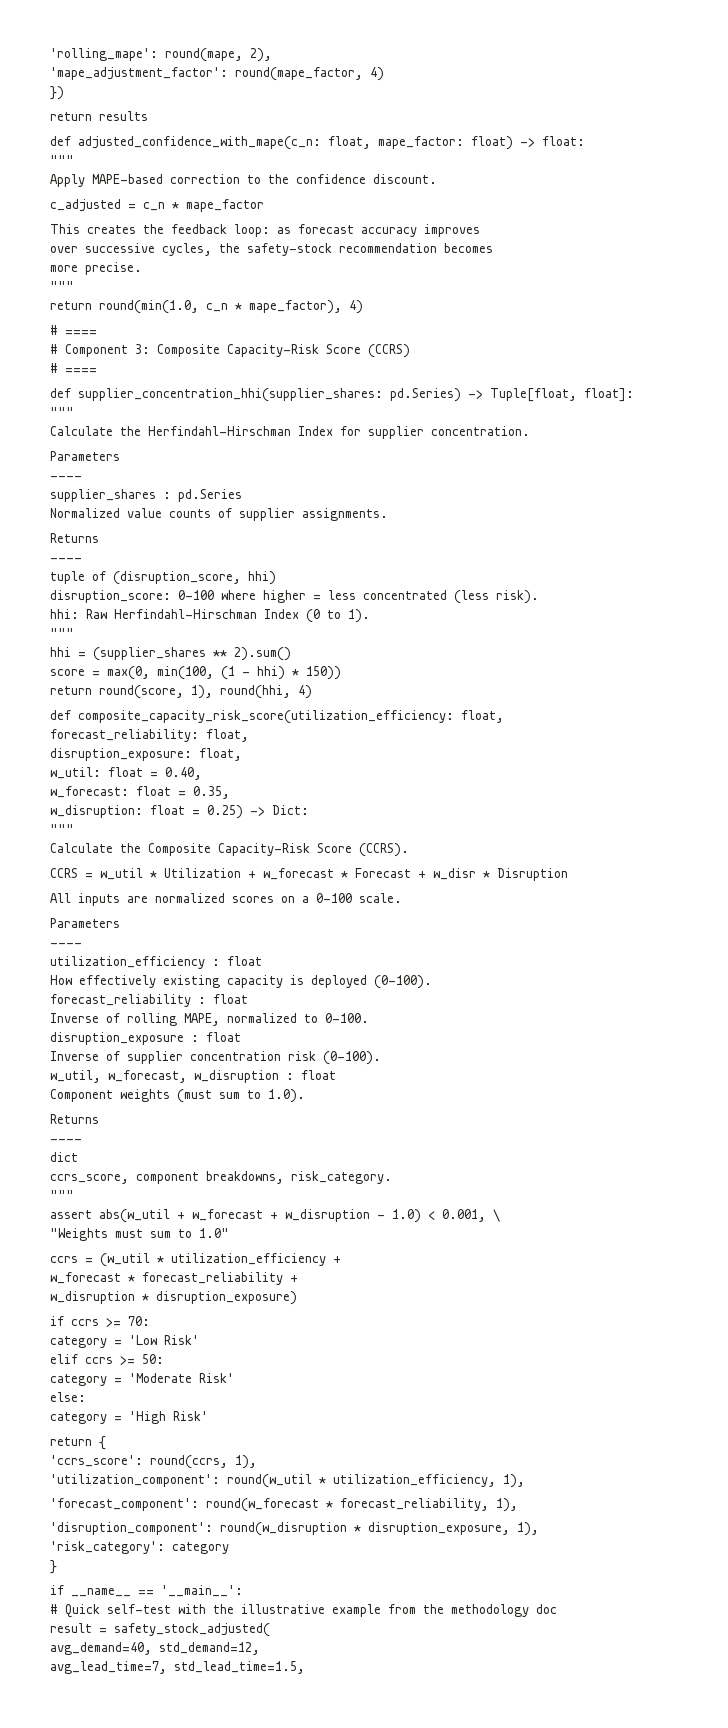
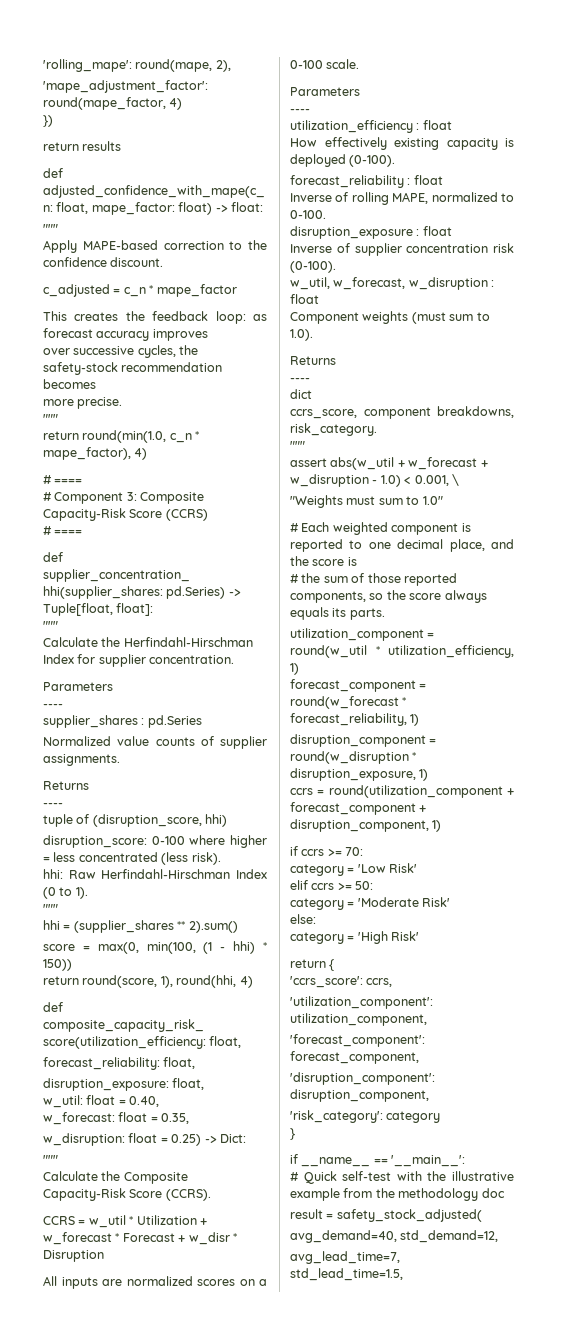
- ccrs = (w_util * utilization_efficiency +
- w_forecast * forecast_reliability +
- w_disruption * disruption_exposure)
+ # Each weighted component is reported to one decimal place, and the score is
+ # the sum of those reported components, so the score always equals its parts.
+ utilization_component = round(w_util * utilization_efficiency, 1)
+ forecast_component = round(w_forecast * forecast_reliability, 1)
+ disruption_component = round(w_disruption * disruption_exposure, 1)
+ ccrs = round(utilization_component + forecast_component + disruption_component, 1)
- 'ccrs_score': round(ccrs, 1),
+ 'ccrs_score': ccrs,
- 'utilization_component': round(w_util * utilization_efficiency, 1),
- 'forecast_component': round(w_forecast * forecast_reliability, 1),
- 'disruption_component': round(w_disruption * disruption_exposure, 1),
+ 'utilization_component': utilization_component,
+ 'forecast_component': forecast_component,
+ 'disruption_component': disruption_component,

